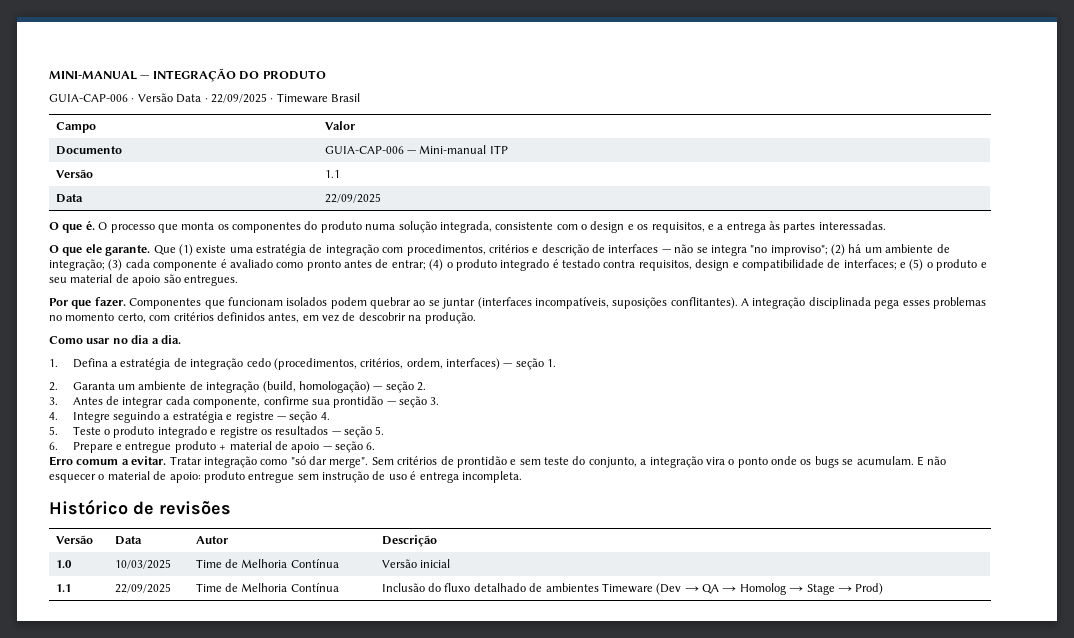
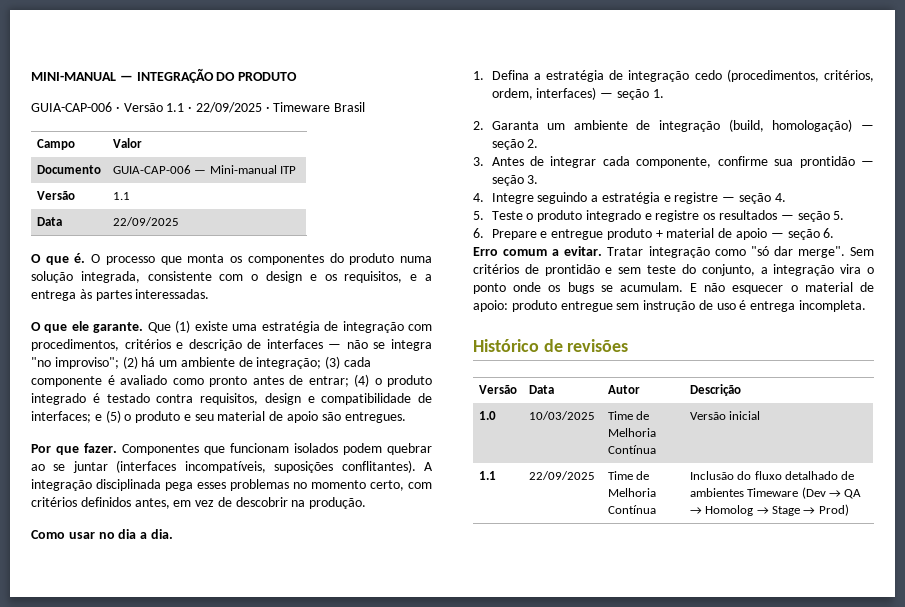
- GUIA-CAP-006 · Versão Data · 22/09/2025 · Timeware Brasil
+ GUIA-CAP-006 · Versão 1.1 · 22/09/2025 · Timeware Brasil

